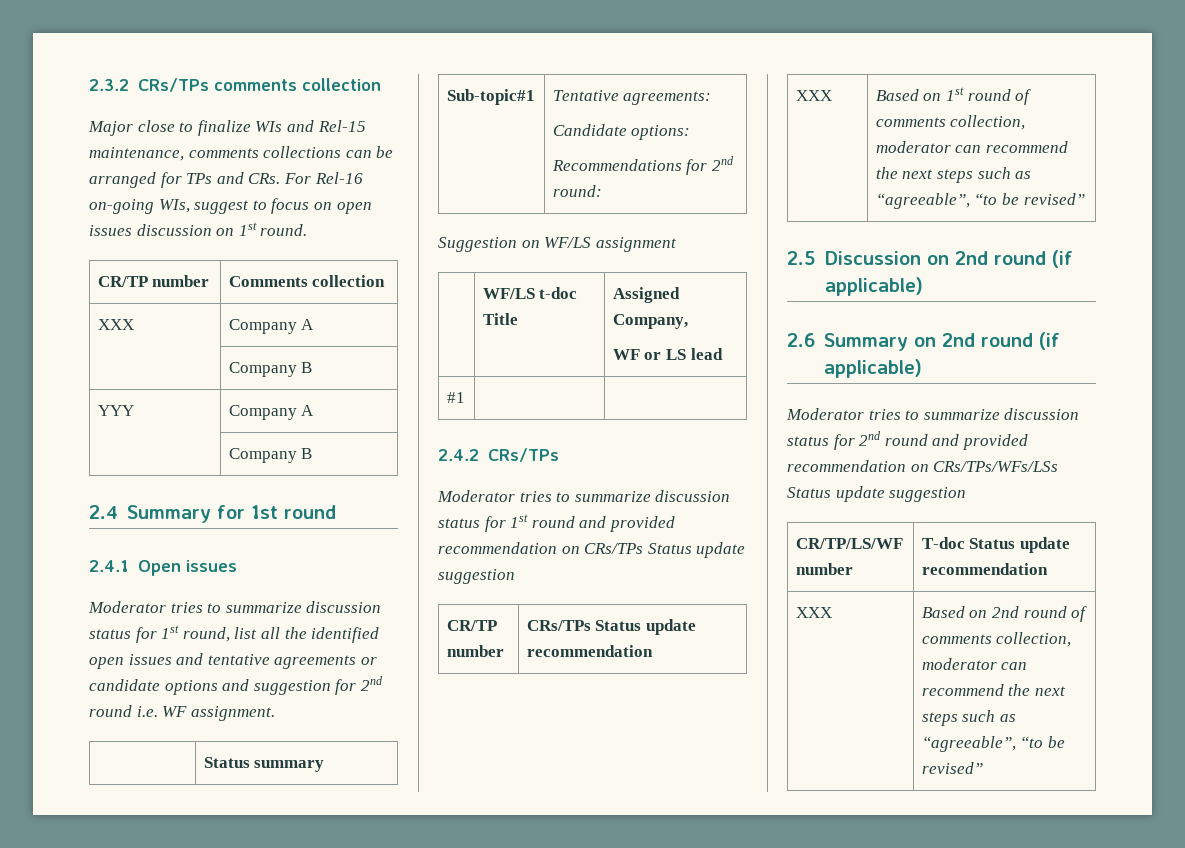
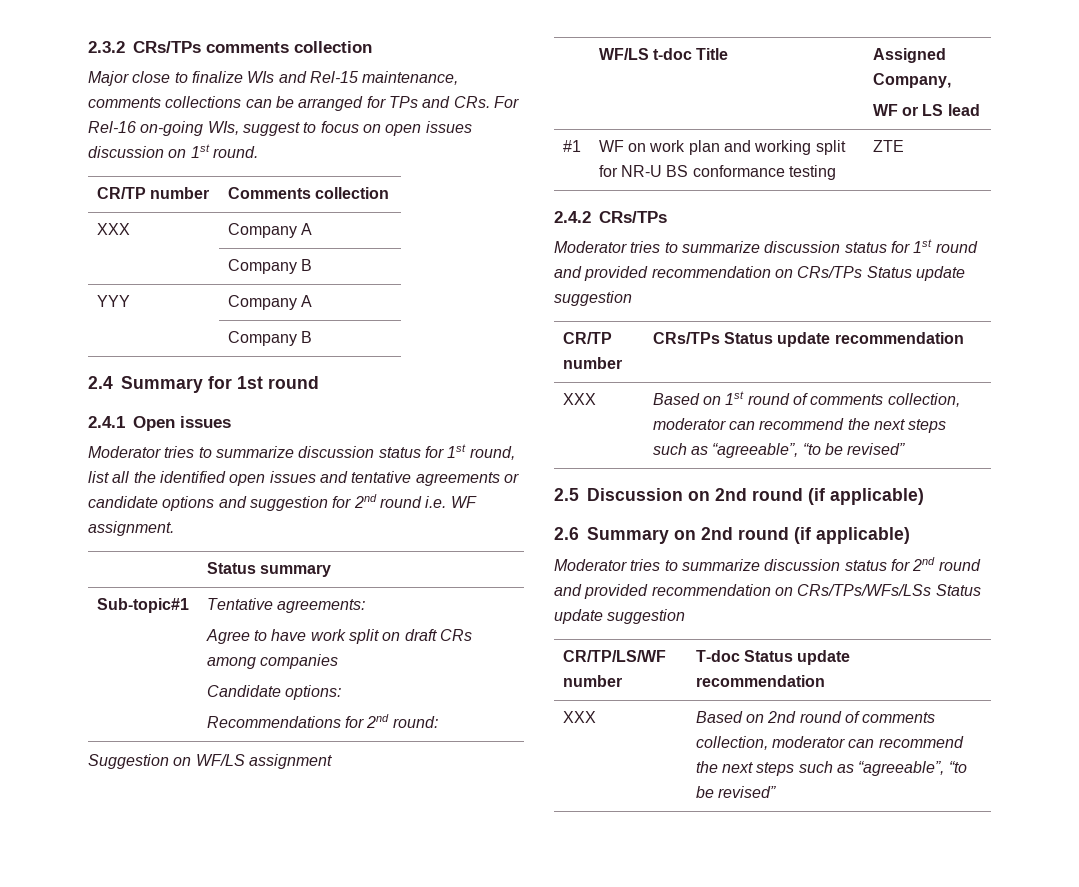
  Sub-topic#1 | Tentative agreements:
+ Agree to have work split on draft CRs among companies
- #1 | |
+ #1 | WF on work plan and working split for NR-U BS conformance testing | ZTE

